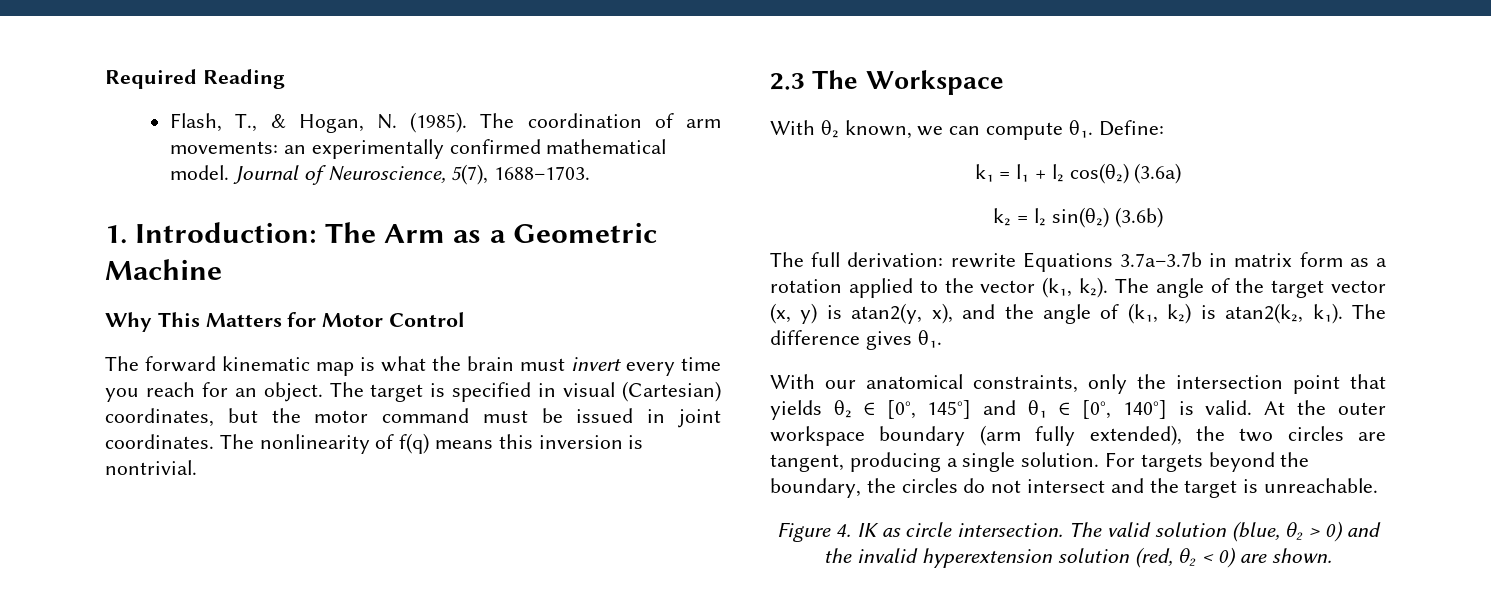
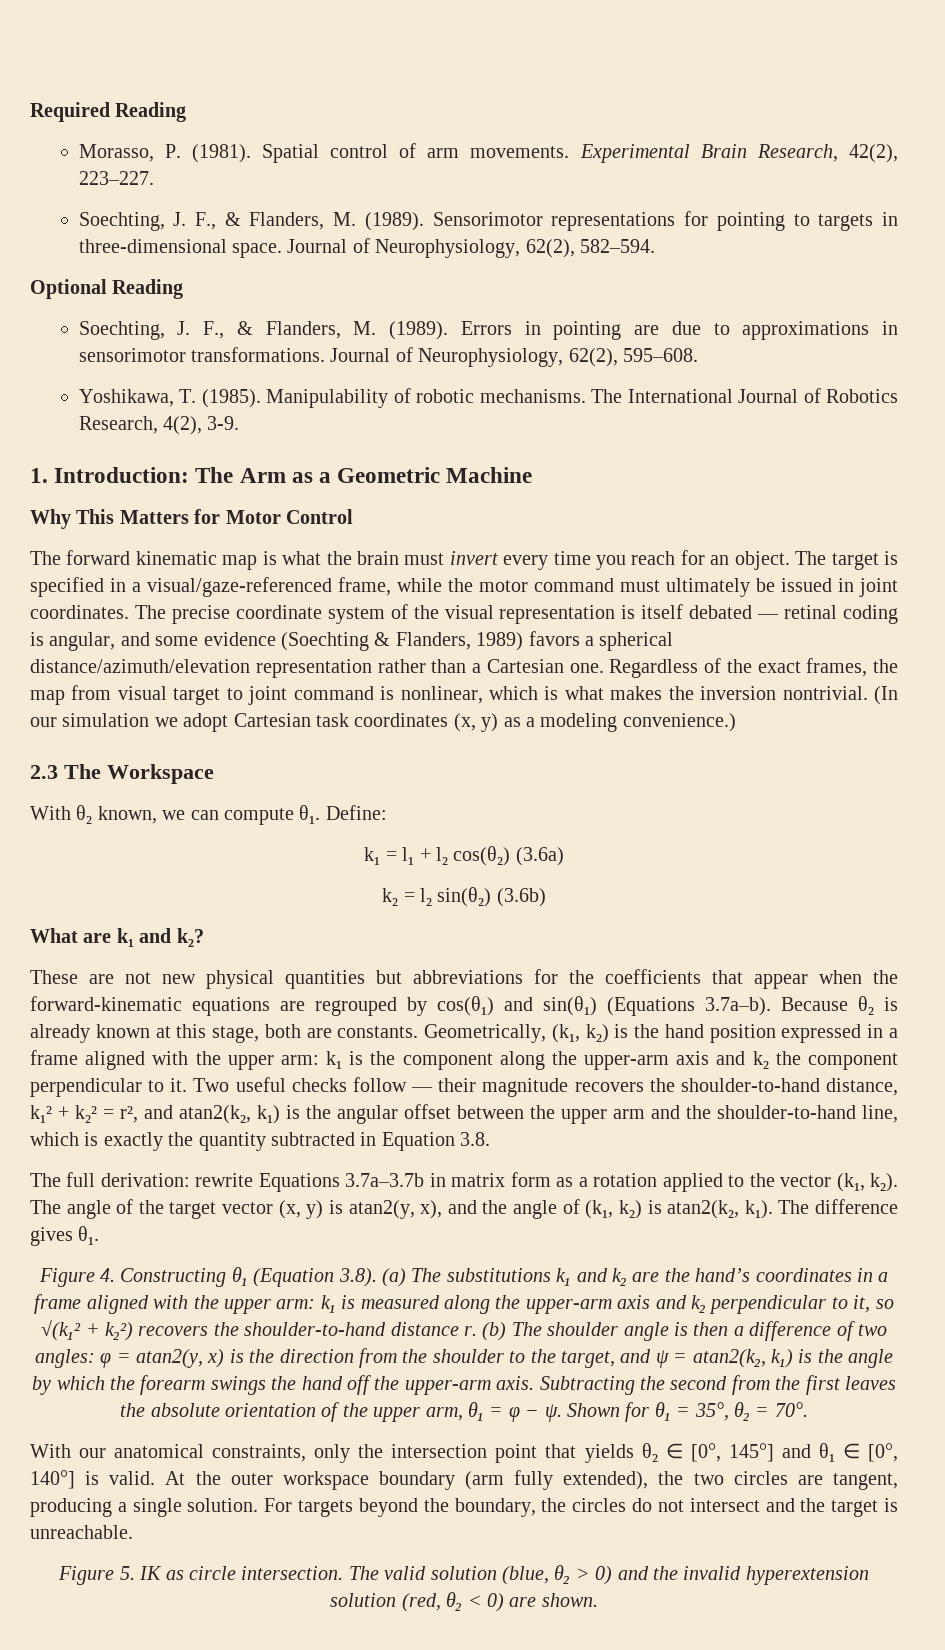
- Flash, T., & Hogan, N. (1985). The coordination of arm movements: an experimentally confirmed mathematical model. Journal of Neuroscience, 5(7), 1688–1703.
+ Morasso, P. (1981). Spatial control of arm movements. Experimental Brain Research, 42(2), 223–227.
+ Soechting, J. F., & Flanders, M. (1989). Sensorimotor representations for pointing to targets in three-dimensional space. Journal of Neurophysiology, 62(2), 582–594.
+ Optional Reading
+ Soechting, J. F., & Flanders, M. (1989). Errors in pointing are due to approximations in sensorimotor transformations. Journal of Neurophysiology, 62(2), 595–608.
+ Yoshikawa, T. (1985). Manipulability of robotic mechanisms. The International Journal of Robotics Research, 4(2), 3-9.
- The target is specified in visual (Cartesian) coordinates, but the motor command must be issued in joint coordinates.
+ The target is specified in a visual/gaze-referenced frame, while the motor command must ultimately be issued in joint coordinates.
- The nonlinearity of f(q) means this inversion is nontrivial.
+ The precise coordinate system of the visual representation is itself debated — retinal coding is angular, and some evidence (Soechting & Flanders, 1989) favors a spherical distance/azimuth/elevation representation rather than a Cartesian one. Regardless of the exact frames, the map from visual target to joint command is nonlinear, which is what makes the inversion nontrivial. (In our simulation we adopt Cartesian task coordinates (x, y) as a modeling convenience.)
+ What are k₁ and k₂?
+ These are not new physical quantities but abbreviations for the coefficients that appear when the forward-kinematic equations are regrouped by cos(θ₁) and sin(θ₁) (Equations 3.7a–b). Because θ₂ is already known at this stage, both are constants. Geometrically, (k₁, k₂) is the hand position expressed in a frame aligned with the upper arm: k₁ is the component along the upper-arm axis and k₂ the component perpendicular to it. Two useful checks follow — their magnitude recovers the shoulder-to-hand distance, k₁² + k₂² = r², and atan2(k₂, k₁) is the angular offset between the upper arm and the shoulder-to-hand line, which is exactly the quantity subtracted in Equation 3.8.
+ Figure 4. Constructing θ₁ (Equation 3.8). (a) The substitutions k₁ and k₂ are the hand’s coordinates in a frame aligned with the upper arm: k₁ is measured along the upper-arm axis and k₂ perpendicular to it, so √(k₁² + k₂²) recovers the shoulder-to-hand distance r. (b) The shoulder angle is then a difference of two angles: φ = atan2(y, x) is the direction from the shoulder to the target, and ψ = atan2(k₂, k₁) is the angle by which the forearm swings the hand off the upper-arm axis. Subtracting the second from the first leaves the absolute orientation of the upper arm, θ₁ = φ − ψ. Shown for θ₁ = 35°, θ₂ = 70°.
- Figure 4. IK as circle intersection.
+ Figure 5. IK as circle intersection.

